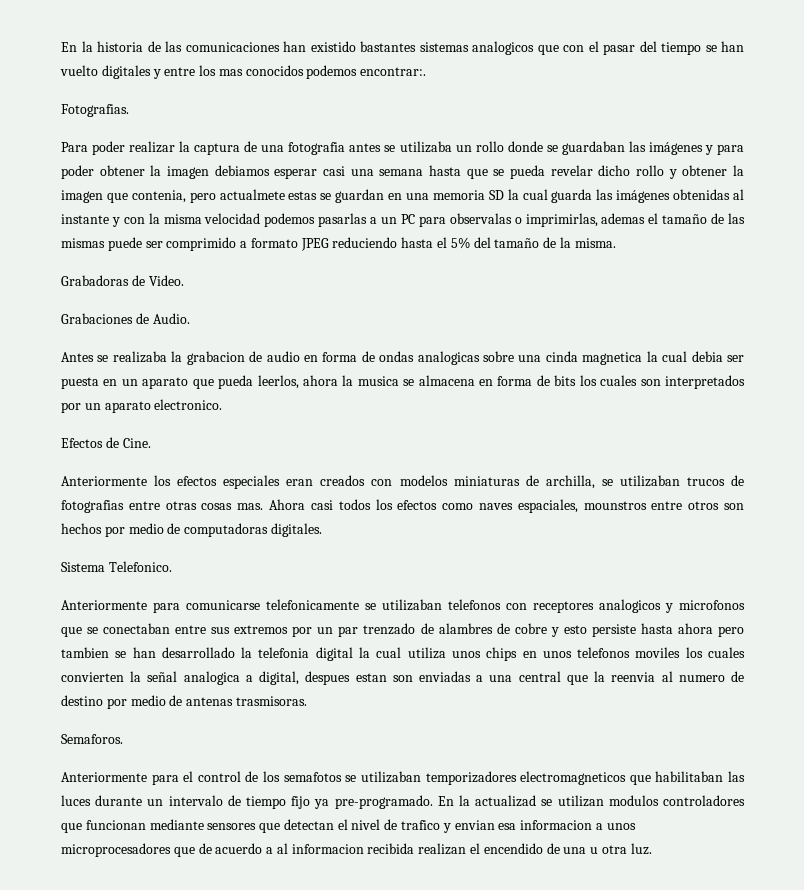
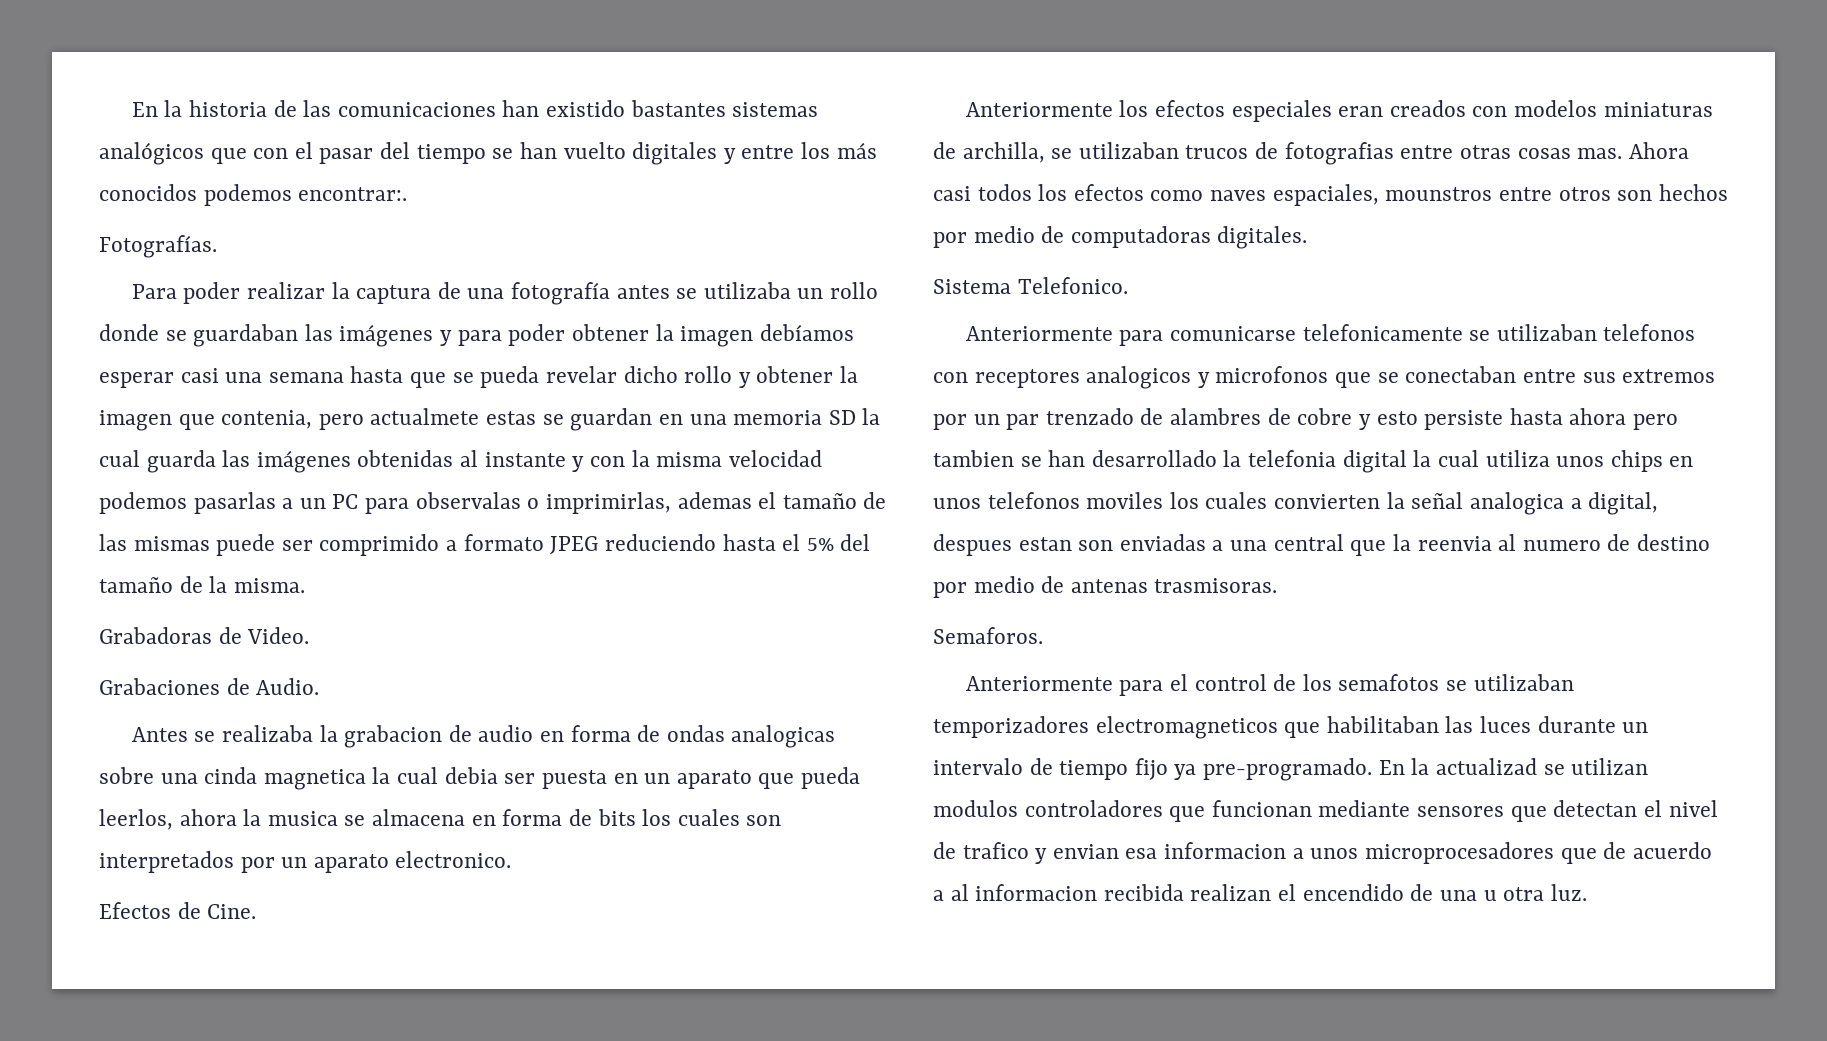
- En la historia de las comunicaciones han existido bastantes sistemas analogicos que con el pasar del tiempo se han vuelto digitales y entre los mas conocidos podemos encontrar:.
+ En la historia de las comunicaciones han existido bastantes sistemas analógicos que con el pasar del tiempo se han vuelto digitales y entre los más conocidos podemos encontrar:.
- Fotografias.
+ Fotografías.
- Para poder realizar la captura de una fotografia antes se utilizaba un rollo donde se guardaban las imágenes y para poder obtener la imagen debiamos esperar casi una semana hasta que se pueda revelar dicho rollo y obtener la imagen que contenia, pero actualmete estas se guardan en una memoria SD la cual guarda las imágenes obtenidas al instante y con la misma velocidad podemos pasarlas a un PC para observalas o imprimirlas, ademas el tamaño de las mismas puede ser comprimido a formato JPEG reduciendo hasta el 5% del tamaño de la misma.
+ Para poder realizar la captura de una fotografía antes se utilizaba un rollo donde se guardaban las imágenes y para poder obtener la imagen debíamos esperar casi una semana hasta que se pueda revelar dicho rollo y obtener la imagen que contenia, pero actualmete estas se guardan en una memoria SD la cual guarda las imágenes obtenidas al instante y con la misma velocidad podemos pasarlas a un PC para observalas o imprimirlas, ademas el tamaño de las mismas puede ser comprimido a formato JPEG reduciendo hasta el 5% del tamaño de la misma.

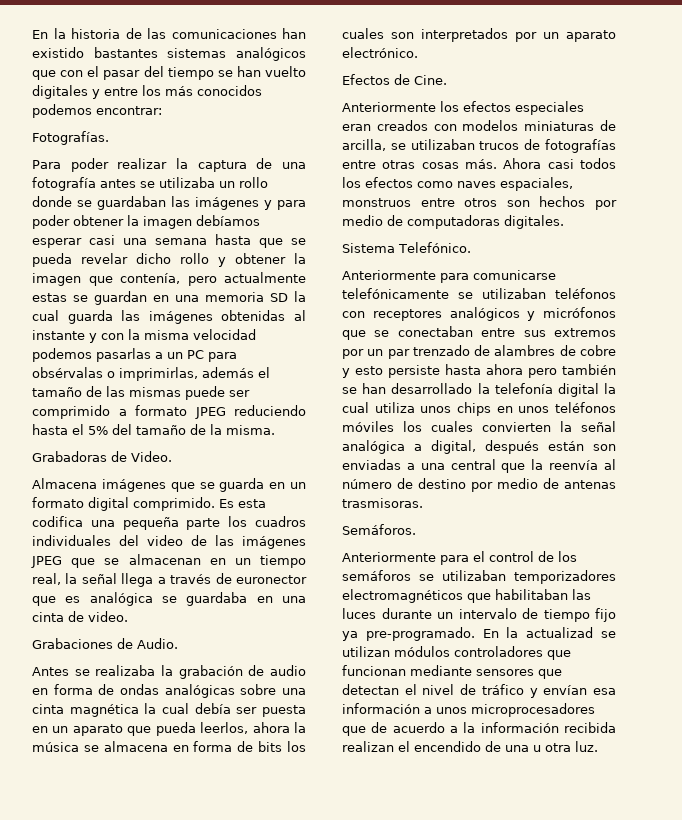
- En la historia de las comunicaciones han existido bastantes sistemas analógicos que con el pasar del tiempo se han vuelto digitales y entre los más conocidos podemos encontrar:.
+ En la historia de las comunicaciones han existido bastantes sistemas analógicos que con el pasar del tiempo se han vuelto digitales y entre los más conocidos podemos encontrar:
- Para poder realizar la captura de una fotografía antes se utilizaba un rollo donde se guardaban las imágenes y para poder obtener la imagen debíamos esperar casi una semana hasta que se pueda revelar dicho rollo y obtener la imagen que contenia, pero actualmete estas se guardan en una memoria SD la cual guarda las imágenes obtenidas al instante y con la misma velocidad podemos pasarlas a un PC para observalas o imprimirlas, ademas el tamaño de las mismas puede ser comprimido a formato JPEG reduciendo hasta el 5% del tamaño de la misma.
+ Para poder realizar la captura de una fotografía antes se utilizaba un rollo donde se guardaban las imágenes y para poder obtener la imagen debíamos esperar casi una semana hasta que se pueda revelar dicho rollo y obtener la imagen que contenía, pero actualmente estas se guardan en una memoria SD la cual guarda las imágenes obtenidas al instante y con la misma velocidad podemos pasarlas a un PC para obsérvalas o imprimirlas, además el tamaño de las mismas puede ser comprimido a formato JPEG reduciendo hasta el 5% del tamaño de la misma.
+ Almacena imágenes que se guarda en un formato digital comprimido. Es esta codifica una pequeña parte los cuadros individuales del video de las imágenes JPEG que se almacenan en un tiempo real, la señal llega a través de euronector que es analógica se guardaba en una cinta de video.
- Antes se realizaba la grabacion de audio en forma de ondas analogicas sobre una cinda magnetica la cual debia ser puesta en un aparato que pueda leerlos, ahora la musica se almacena en forma de bits los cuales son interpretados por un aparato electronico.
+ Antes se realizaba la grabación de audio en forma de ondas analógicas sobre una cinta magnética la cual debía ser puesta en un aparato que pueda leerlos, ahora la música se almacena en forma de bits los cuales son interpretados por un aparato electrónico.
- Anteriormente los efectos especiales eran creados con modelos miniaturas de archilla, se utilizaban trucos de fotografias entre otras cosas mas.
+ Anteriormente los efectos especiales eran creados con modelos miniaturas de arcilla, se utilizaban trucos de fotografías entre otras cosas más.
- Ahora casi todos los efectos como naves espaciales, mounstros entre otros son hechos por medio de computadoras digitales.
+ Ahora casi todos los efectos como naves espaciales, monstruos entre otros son hechos por medio de computadoras digitales.
- Sistema Telefonico.
+ Sistema Telefónico.
- Anteriormente para comunicarse telefonicamente se utilizaban telefonos con receptores analogicos y microfonos que se conectaban entre sus extremos por un par trenzado de alambres de cobre y esto persiste hasta ahora pero tambien se han desarrollado la telefonia digital la cual utiliza unos chips en unos telefonos moviles los cuales convierten la señal analogica a digital, despues estan son enviadas a una central que la reenvia al numero de destino por medio de antenas trasmisoras.
+ Anteriormente para comunicarse telefónicamente se utilizaban teléfonos con receptores analógicos y micrófonos que se conectaban entre sus extremos por un par trenzado de alambres de cobre y esto persiste hasta ahora pero también se han desarrollado la telefonía digital la cual utiliza unos chips en unos teléfonos móviles los cuales convierten la señal analógica a digital, después están son enviadas a una central que la reenvía al número de destino por medio de antenas trasmisoras.
- Semaforos.
+ Semáforos.
- Anteriormente para el control de los semafotos se utilizaban temporizadores electromagneticos que habilitaban las luces durante un intervalo de tiempo fijo ya pre-programado.
+ Anteriormente para el control de los semáforos se utilizaban temporizadores electromagnéticos que habilitaban las luces durante un intervalo de tiempo fijo ya pre-programado.
- En la actualizad se utilizan modulos controladores que funcionan mediante sensores que detectan el nivel de trafico y envian esa informacion a unos microprocesadores que de acuerdo a al informacion recibida realizan el encendido de una u otra luz.
+ En la actualizad se utilizan módulos controladores que funcionan mediante sensores que detectan el nivel de tráfico y envían esa información a unos microprocesadores que de acuerdo a la información recibida realizan el encendido de una u otra luz.

